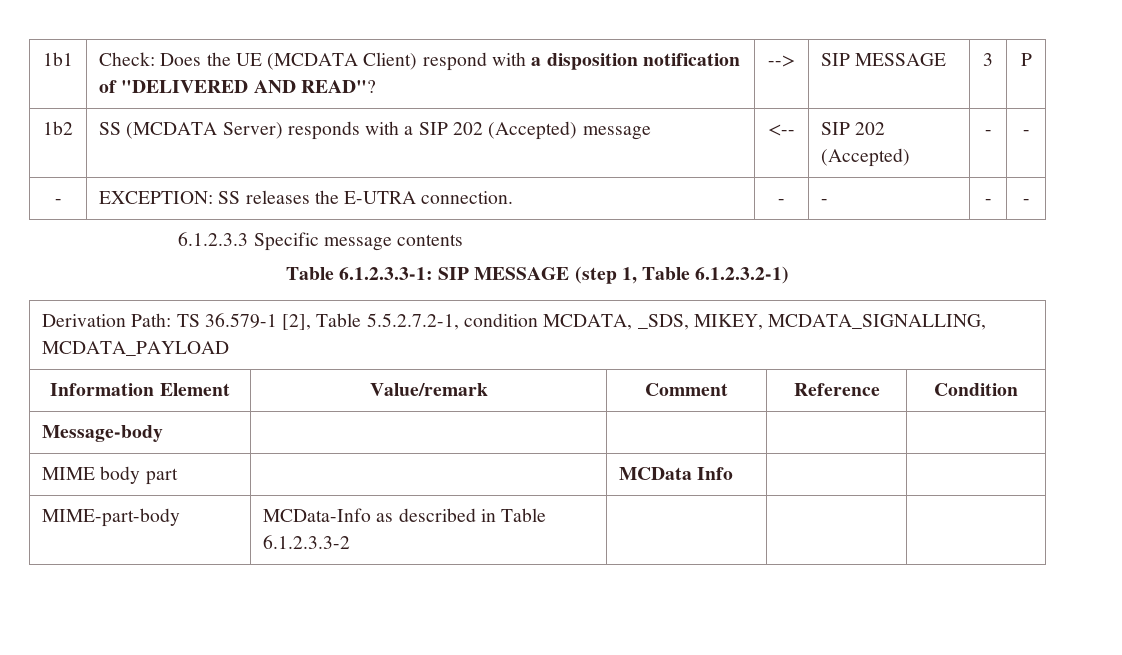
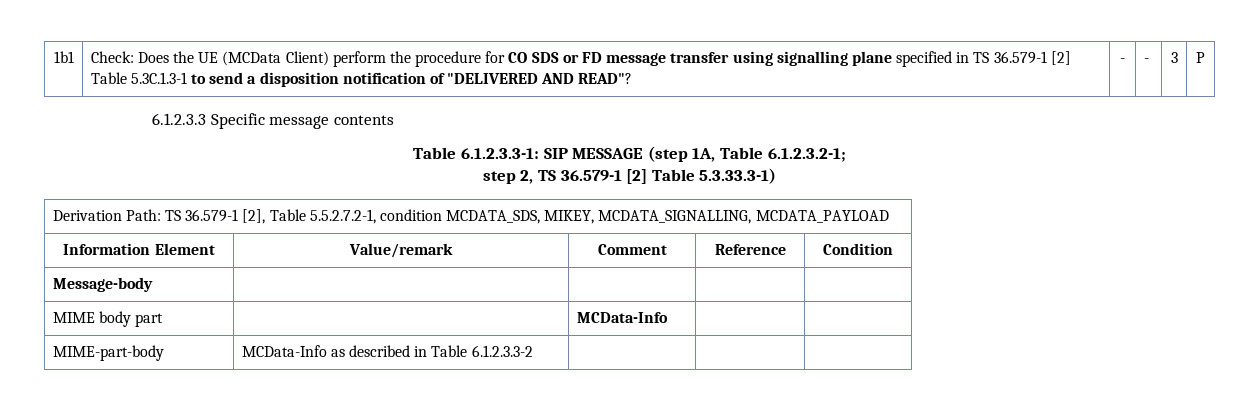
- 1b1 | Check: Does the UE (MCDATA Client) respond with a disposition notification of "DELIVERED AND READ"? | --> | SIP MESSAGE | 3 | P
+ 1b1 | Check: Does the UE (MCData Client) perform the procedure for CO SDS or FD message transfer using signalling plane specified in TS 36.579-1 [2] Table 5.3C.1.3-1 to send a disposition notification of "DELIVERED AND READ"? | - | - | 3 | P
- 1b2 | SS (MCDATA Server) responds with a SIP 202 (Accepted) message | <-- | SIP 202 (Accepted) | - | -
- - | EXCEPTION: SS releases the E-UTRA connection. | - | - | - | -
- Table 6.1.2.3.3-1: SIP MESSAGE (step 1, Table 6.1.2.3.2-1)
+ Table 6.1.2.3.3-1: SIP MESSAGE (step 1A, Table 6.1.2.3.2-1;
+ step 2, TS 36.579-1 [2] Table 5.3.33.3-1)
- Derivation Path: TS 36.579-1 [2], Table 5.5.2.7.2-1, condition MCDATA, _SDS, MIKEY, MCDATA_SIGNALLING, MCDATA_PAYLOAD
+ Derivation Path: TS 36.579-1 [2], Table 5.5.2.7.2-1, condition MCDATA_SDS, MIKEY, MCDATA_SIGNALLING, MCDATA_PAYLOAD
- MIME body part | | MCData Info | |
+ MIME body part | | MCData-Info | |

